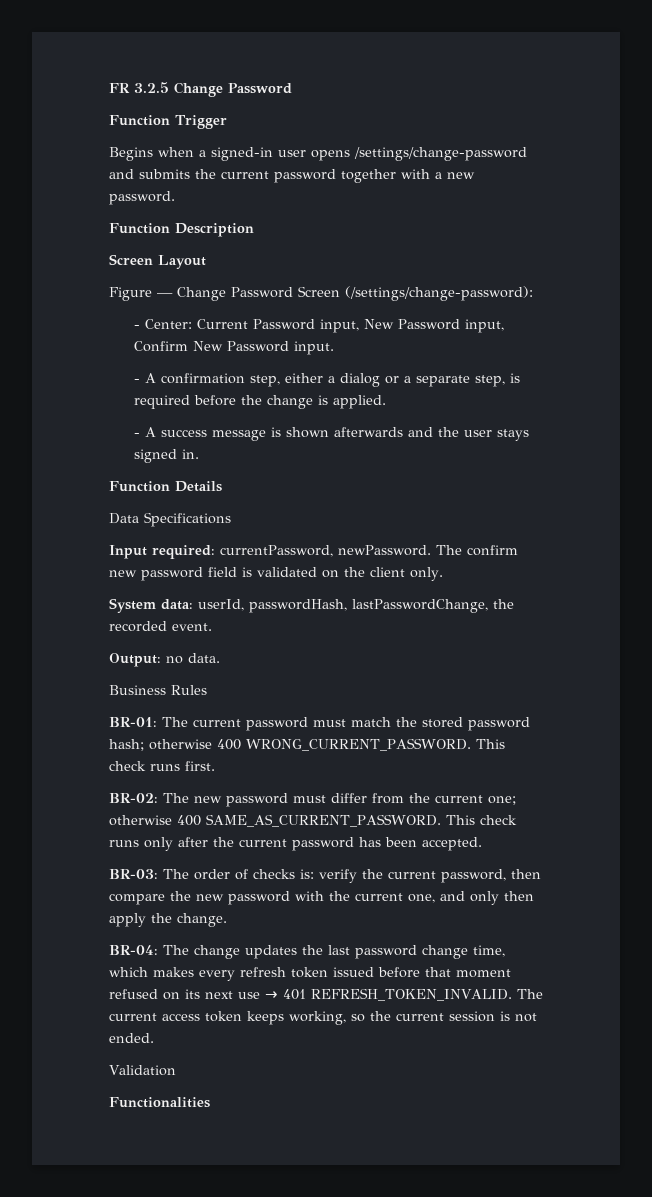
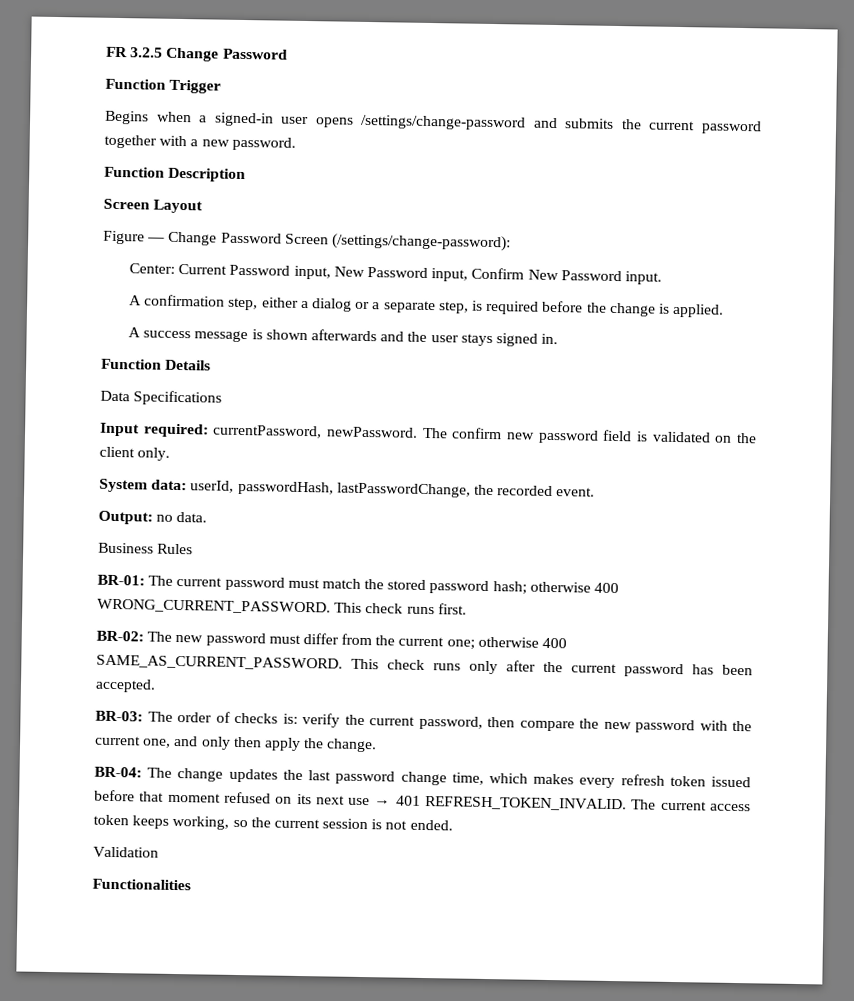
- - Center: Current Password input, New Password input, Confirm New Password input.
+ Center: Current Password input, New Password input, Confirm New Password input.
- - A confirmation step, either a dialog or a separate step, is required before the change is applied.
+ A confirmation step, either a dialog or a separate step, is required before the change is applied.
- - A success message is shown afterwards and the user stays signed in.
+ A success message is shown afterwards and the user stays signed in.

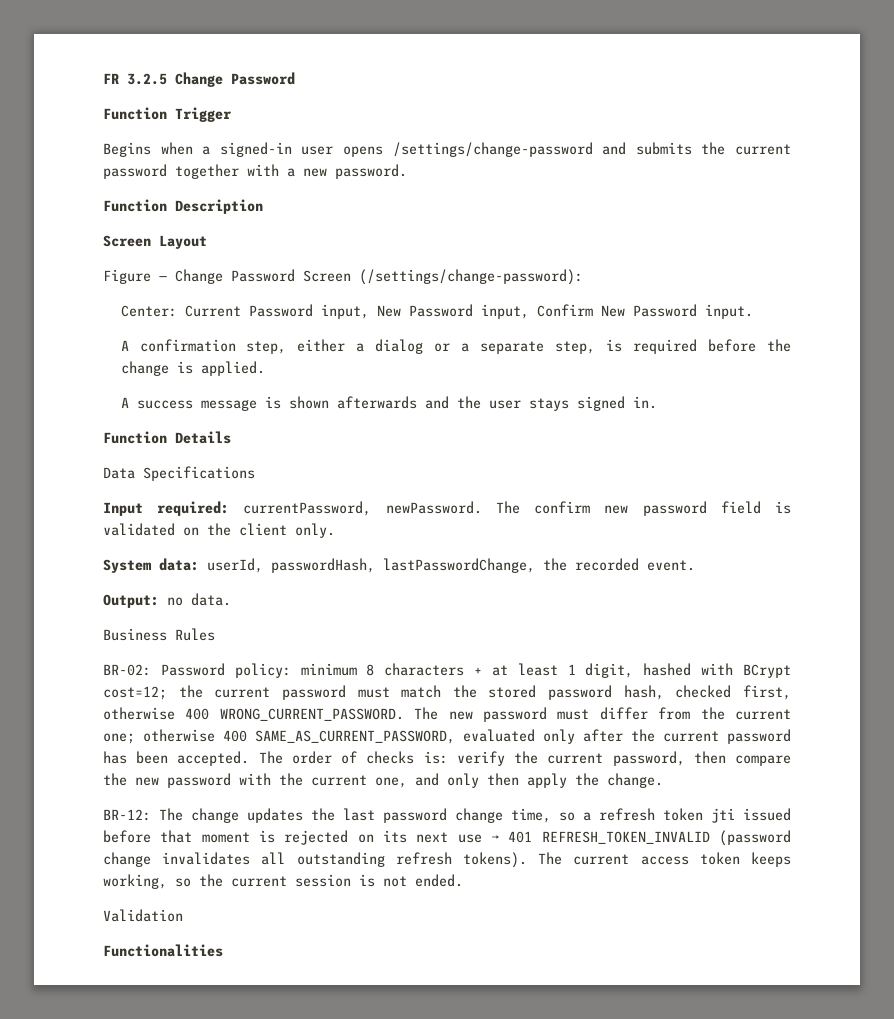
- BR-01: The current password must match the stored password hash; otherwise 400 WRONG_CURRENT_PASSWORD. This check runs first.
- BR-02: The new password must differ from the current one; otherwise 400 SAME_AS_CURRENT_PASSWORD. This check runs only after the current password has been accepted.
- BR-03: The order of checks is: verify the current password, then compare the new password with the current one, and only then apply the change.
+ BR-02: Password policy: minimum 8 characters + at least 1 digit, hashed with BCrypt cost=12; the current password must match the stored password hash, checked first, otherwise 400 WRONG_CURRENT_PASSWORD. The new password must differ from the current one; otherwise 400 SAME_AS_CURRENT_PASSWORD, evaluated only after the current password has been accepted. The order of checks is: verify the current password, then compare the new password with the current one, and only then apply the change.
- BR-04: The change updates the last password change time, which makes every refresh token issued before that moment refused on its next use → 401 REFRESH_TOKEN_INVALID.
+ BR-12: The change updates the last password change time, so a refresh token jti issued before that moment is rejected on its next use → 401 REFRESH_TOKEN_INVALID (password change invalidates all outstanding refresh tokens).

